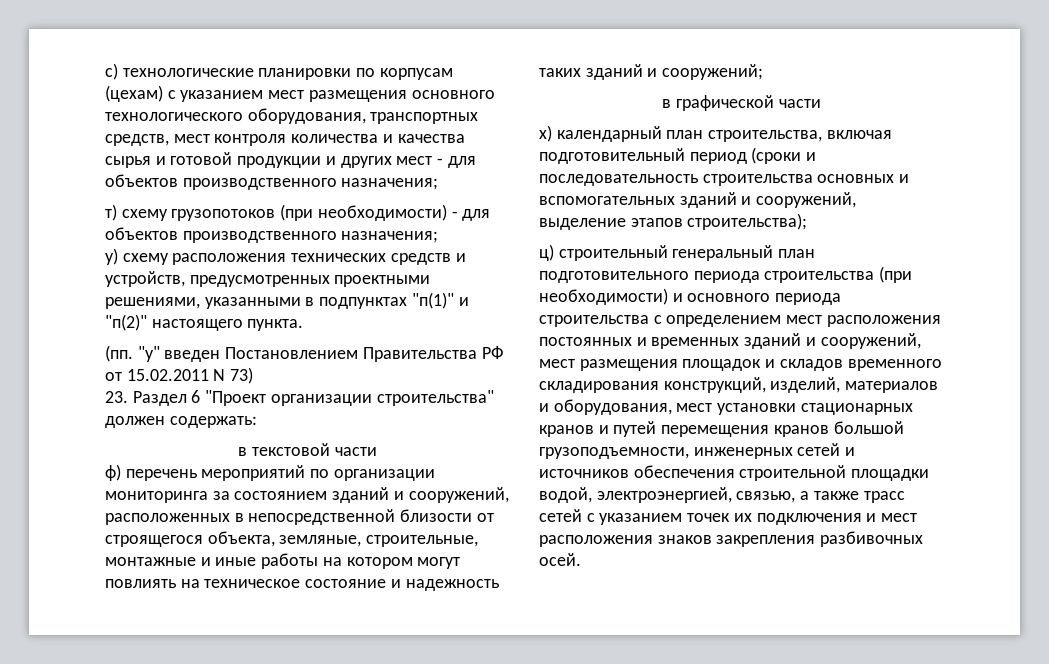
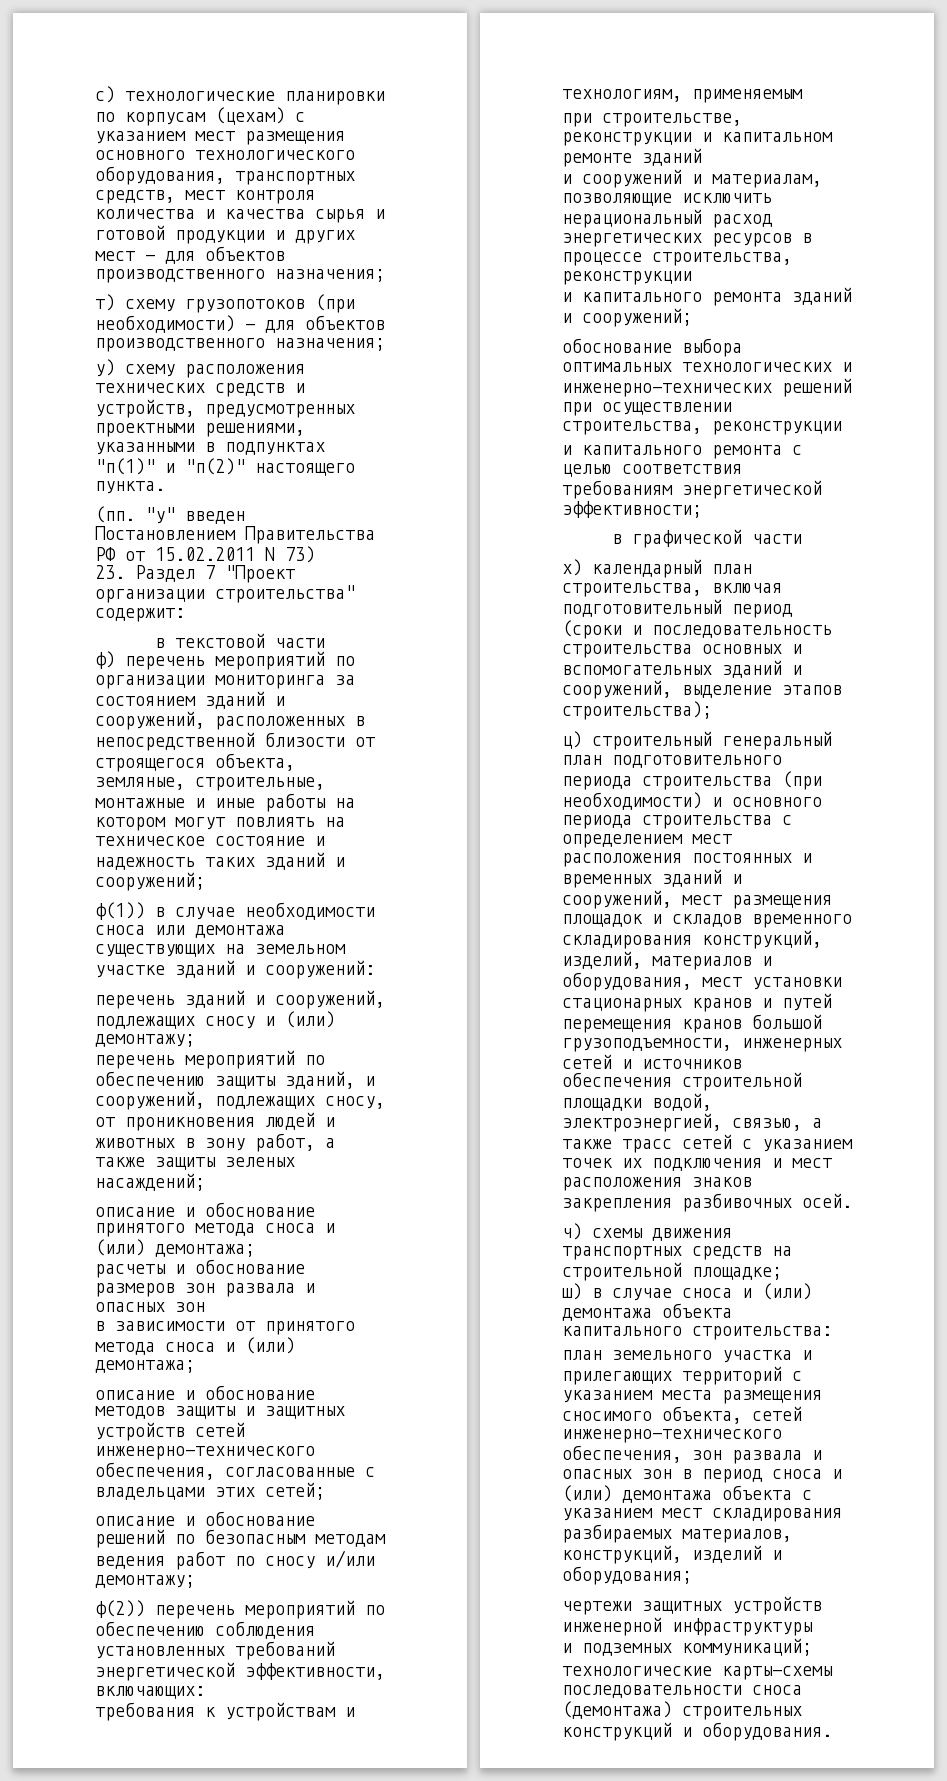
- 23. Раздел 6 "Проект организации строительства" должен содержать:
+ 23. Раздел 7 "Проект организации строительства" содержит:
+ ф(1)) в случае необходимости сноса или демонтажа существующих на земельном участке зданий и сооружений:
+ перечень зданий и сооружений, подлежащих сносу и (или) демонтажу;
+ перечень мероприятий по обеспечению защиты зданий, и сооружений, подлежащих сносу, от проникновения людей и животных в зону работ, а также защиты зеленых насаждений;
+ описание и обоснование принятого метода сноса и (или) демонтажа;
+ расчеты и обоснование размеров зон развала и опасных зон
+ в зависимости от принятого метода сноса и (или) демонтажа;
+ описание и обоснование методов защиты и защитных устройств сетей инженерно-технического обеспечения, согласованные с владельцами этих сетей;
+ описание и обоснование решений по безопасным методам ведения работ по сносу и/или демонтажу;
+ ф(2)) перечень мероприятий по обеспечению соблюдения установленных требований энергетической эффективности, включающих:
+ требования к устройствам и технологиям, применяемым
+ при строительстве, реконструкции и капитальном ремонте зданий
+ и сооружений и материалам, позволяющие исключить нерациональный расход энергетических ресурсов в процессе строительства, реконструкции
+ и капитального ремонта зданий и сооружений;
+ обоснование выбора оптимальных технологических и инженерно-технических решений при осуществлении строительства, реконструкции
+ и капитального ремонта с целью соответствия требованиям энергетической эффективности;
+ ч) схемы движения транспортных средств на строительной площадке;
+ ш) в случае сноса и (или) демонтажа объекта капитального строительства:
+ план земельного участка и прилегающих территорий с указанием места размещения сносимого объекта, сетей инженерно-технического обеспечения, зон развала и опасных зон в период сноса и (или) демонтажа объекта с указанием мест складирования разбираемых материалов, конструкций, изделий и оборудования;
+ чертежи защитных устройств инженерной инфраструктуры
+ и подземных коммуникаций;
+ технологические карты-схемы последовательности сноса (демонтажа) строительных конструкций и оборудования.

